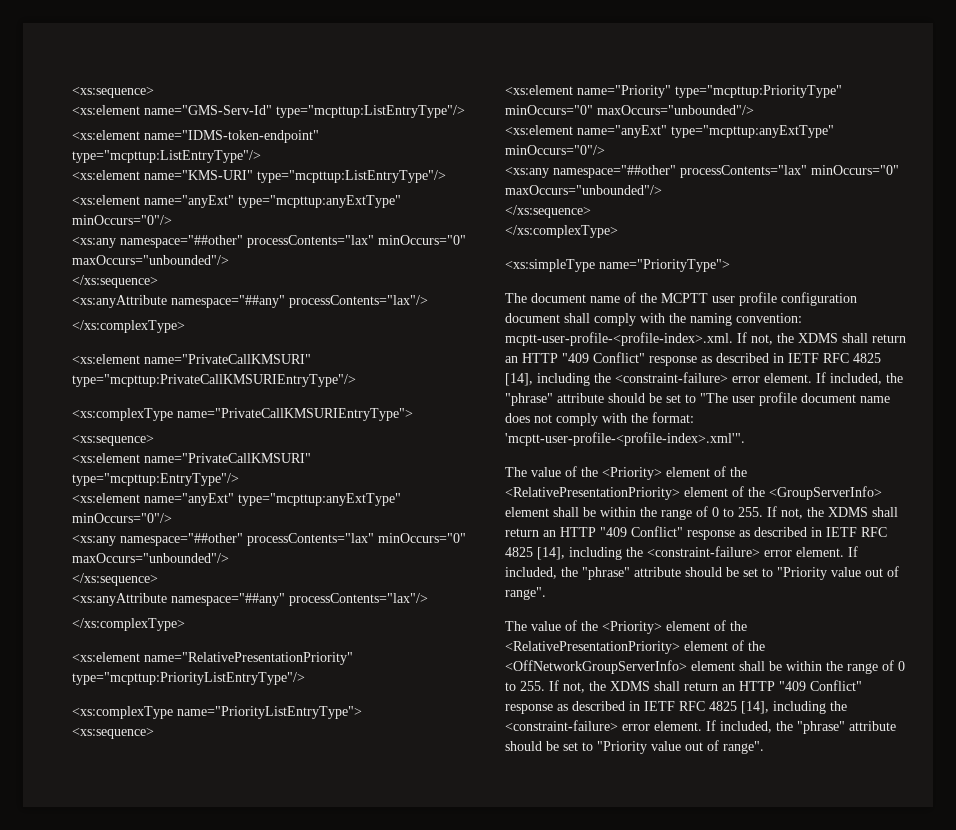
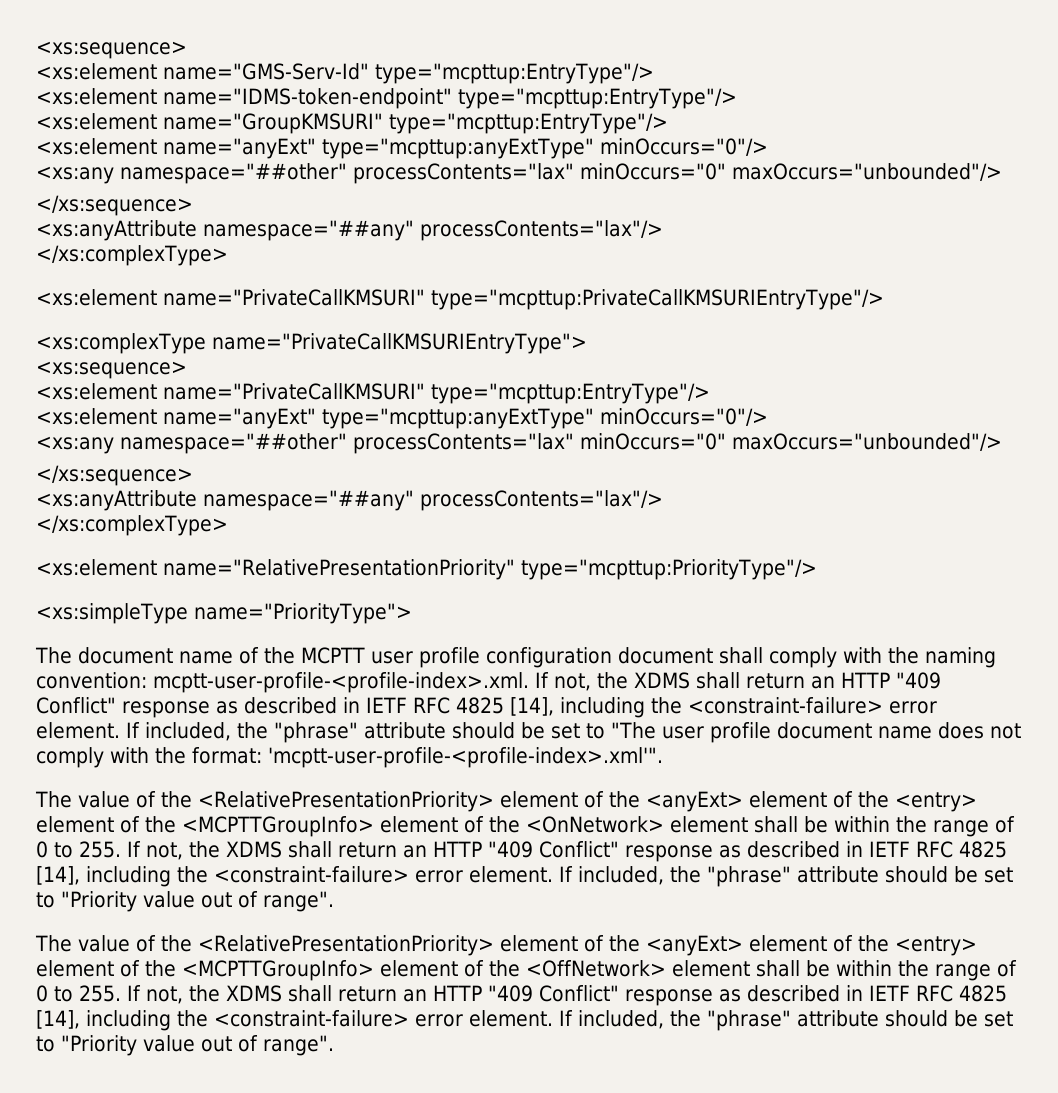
- <xs:element name="GMS-Serv-Id" type="mcpttup:ListEntryType"/>
+ <xs:element name="GMS-Serv-Id" type="mcpttup:EntryType"/>
- <xs:element name="IDMS-token-endpoint" type="mcpttup:ListEntryType"/>
- <xs:element name="KMS-URI" type="mcpttup:ListEntryType"/>
+ <xs:element name="IDMS-token-endpoint" type="mcpttup:EntryType"/>
+ <xs:element name="GroupKMSURI" type="mcpttup:EntryType"/>
- <xs:element name="RelativePresentationPriority" type="mcpttup:PriorityListEntryType"/>
- <xs:complexType name="PriorityListEntryType">
- <xs:sequence>
- <xs:element name="Priority" type="mcpttup:PriorityType" minOccurs="0" maxOccurs="unbounded"/>
- <xs:element name="anyExt" type="mcpttup:anyExtType" minOccurs="0"/>
- <xs:any namespace="##other" processContents="lax" minOccurs="0" maxOccurs="unbounded"/>
- </xs:sequence>
- </xs:complexType>
+ <xs:element name="RelativePresentationPriority" type="mcpttup:PriorityType"/>
- The value of the <Priority> element of the <RelativePresentationPriority> element of the <GroupServerInfo> element shall be within the range of 0 to 255. If not, the XDMS shall return an HTTP "409 Conflict" response as described in IETF RFC 4825 [14], including the <constraint-failure> error element.
+ The value of the <RelativePresentationPriority> element of the <anyExt> element of the <entry> element of the <MCPTTGroupInfo> element of the <OnNetwork> element shall be within the range of 0 to 255. If not, the XDMS shall return an HTTP "409 Conflict" response as described in IETF RFC 4825 [14], including the <constraint-failure> error element.
- The value of the <Priority> element of the <RelativePresentationPriority> element of the <OffNetworkGroupServerInfo> element shall be within the range of 0 to 255. If not, the XDMS shall return an HTTP "409 Conflict" response as described in IETF RFC 4825 [14], including the <constraint-failure> error element.
+ The value of the <RelativePresentationPriority> element of the <anyExt> element of the <entry> element of the <MCPTTGroupInfo> element of the <OffNetwork> element shall be within the range of 0 to 255. If not, the XDMS shall return an HTTP "409 Conflict" response as described in IETF RFC 4825 [14], including the <constraint-failure> error element.

